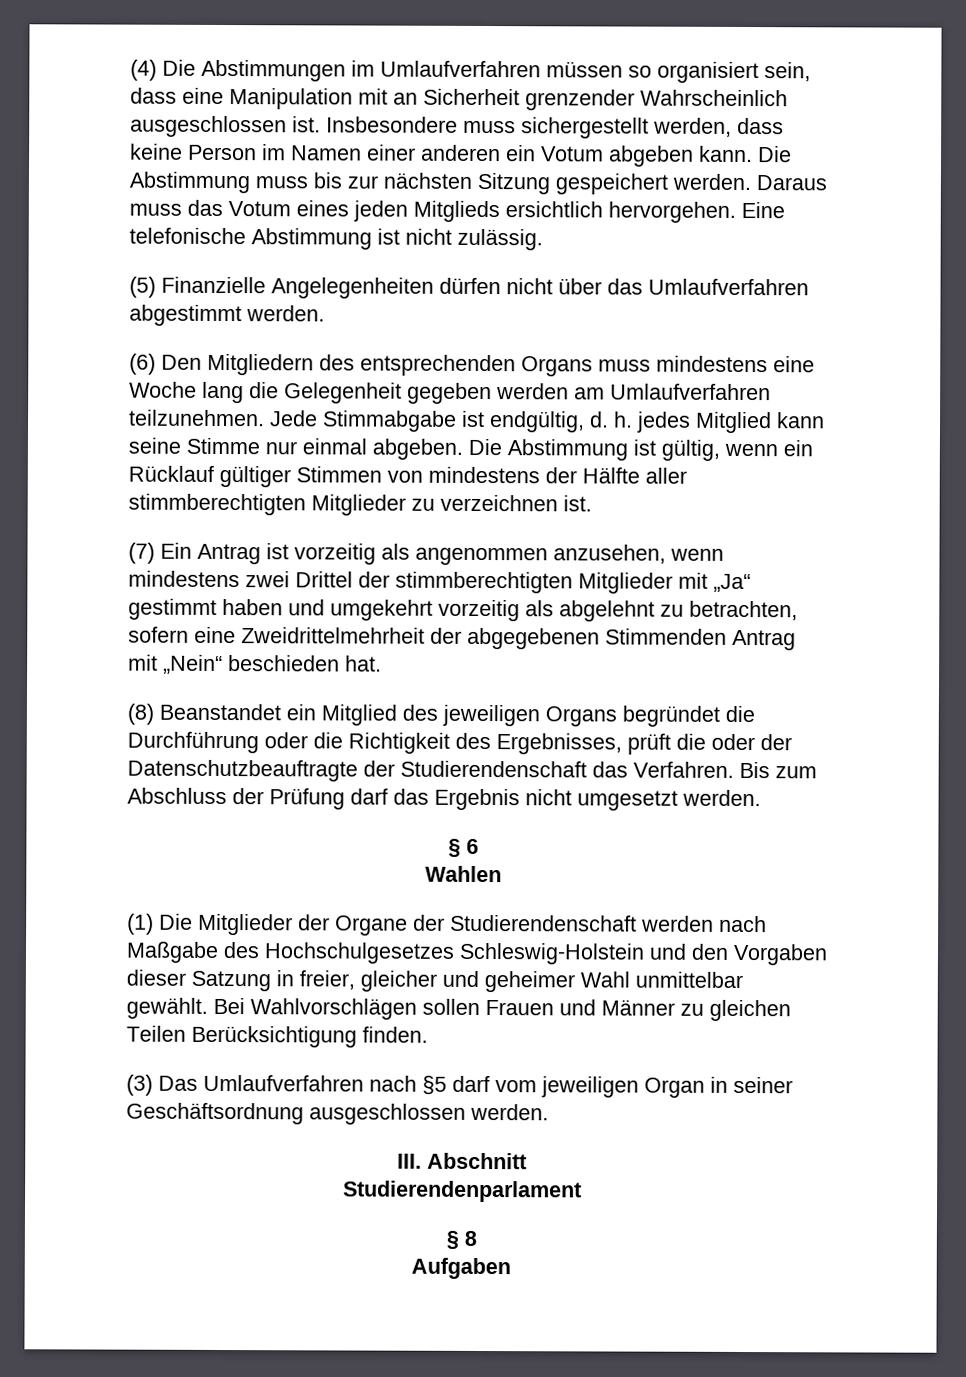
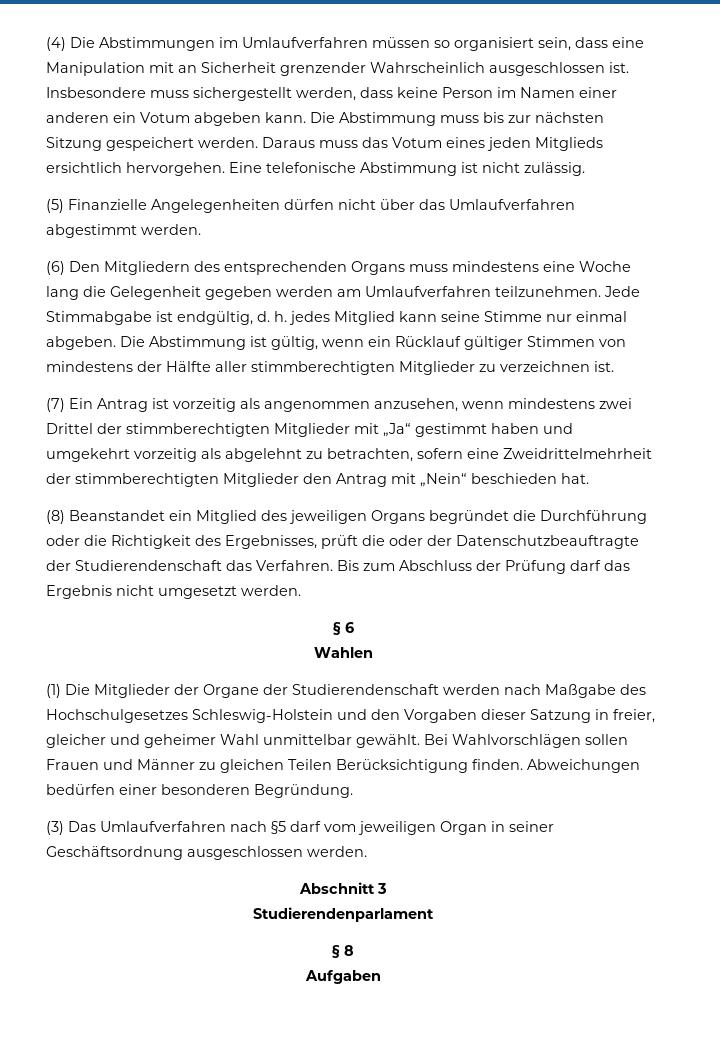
- (7) Ein Antrag ist vorzeitig als angenommen anzusehen, wenn mindestens zwei Drittel der stimmberechtigten Mitglieder mit „Ja“ gestimmt haben und umgekehrt vorzeitig als abgelehnt zu betrachten, sofern eine Zweidrittelmehrheit der abgegebenen Stimmenden Antrag mit „Nein“ beschieden hat.
+ (7) Ein Antrag ist vorzeitig als angenommen anzusehen, wenn mindestens zwei Drittel der stimmberechtigten Mitglieder mit „Ja“ gestimmt haben und umgekehrt vorzeitig als abgelehnt zu betrachten, sofern eine Zweidrittelmehrheit der stimmberechtigten Mitglieder den Antrag mit „Nein“ beschieden hat.
+ Abweichungen bedürfen einer besonderen Begründung.
- III. Abschnitt
+ Abschnitt 3

